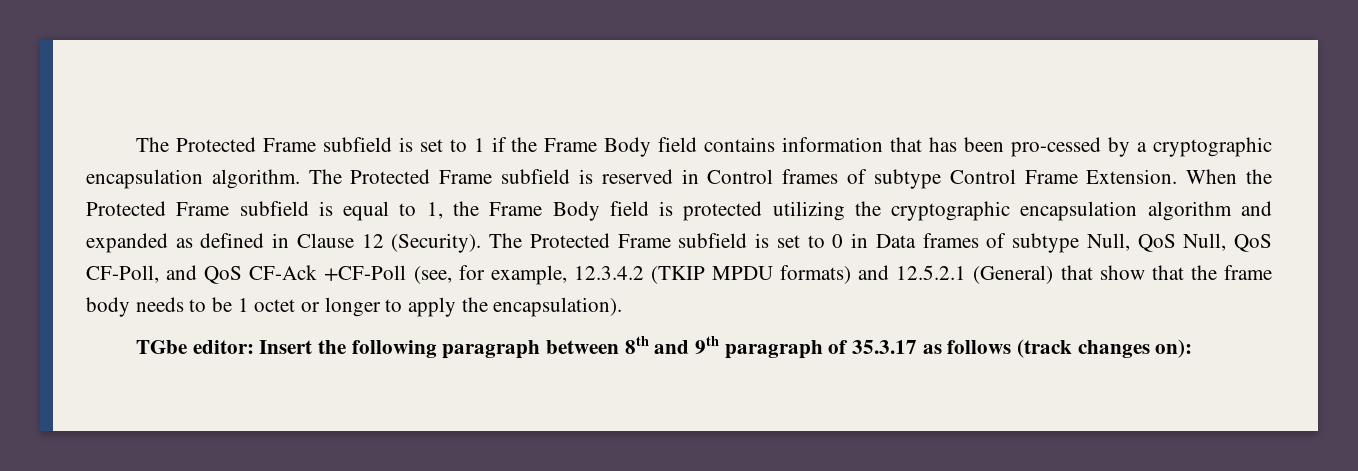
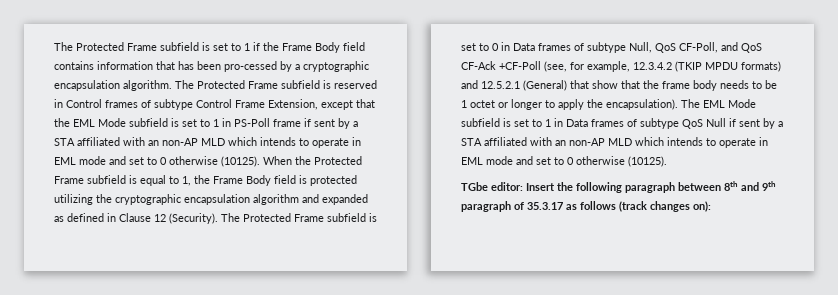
- The Protected Frame subfield is reserved in Control frames of subtype Control Frame Extension.
+ The Protected Frame subfield is reserved in Control frames of subtype Control Frame Extension, except that the EML Mode subfield is set to 1 in PS-Poll frame if sent by a STA affiliated with an non-AP MLD which intends to operate in EML mode and set to 0 otherwise (10125).
- The Protected Frame subfield is set to 0 in Data frames of subtype Null, QoS Null, QoS CF-Poll, and QoS CF-Ack +CF-Poll (see, for example, 12.3.4.2 (TKIP MPDU formats) and 12.5.2.1 (General) that show that the frame body needs to be 1 octet or longer to apply the encapsulation).
+ The Protected Frame subfield is set to 0 in Data frames of subtype Null, QoS CF-Poll, and QoS CF-Ack +CF-Poll (see, for example, 12.3.4.2 (TKIP MPDU formats) and 12.5.2.1 (General) that show that the frame body needs to be 1 octet or longer to apply the encapsulation). The EML Mode subfield is set to 1 in Data frames of subtype QoS Null if sent by a STA affiliated with an non-AP MLD which intends to operate in EML mode and set to 0 otherwise (10125).

